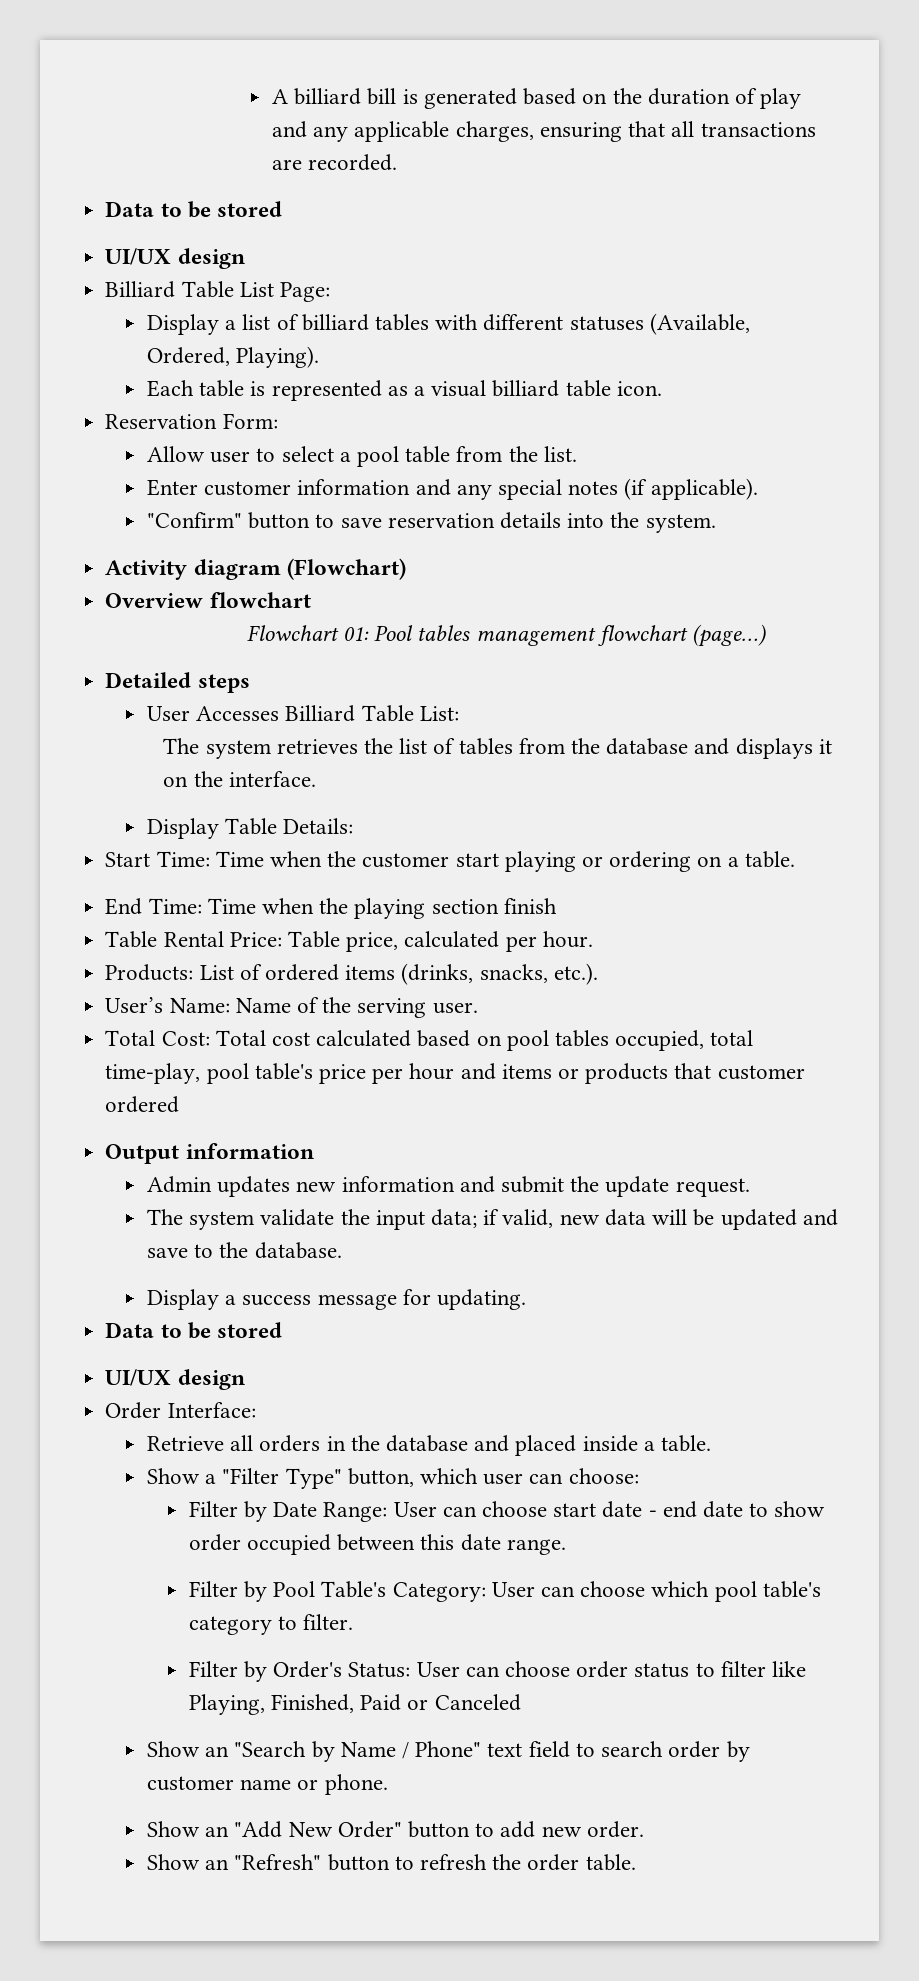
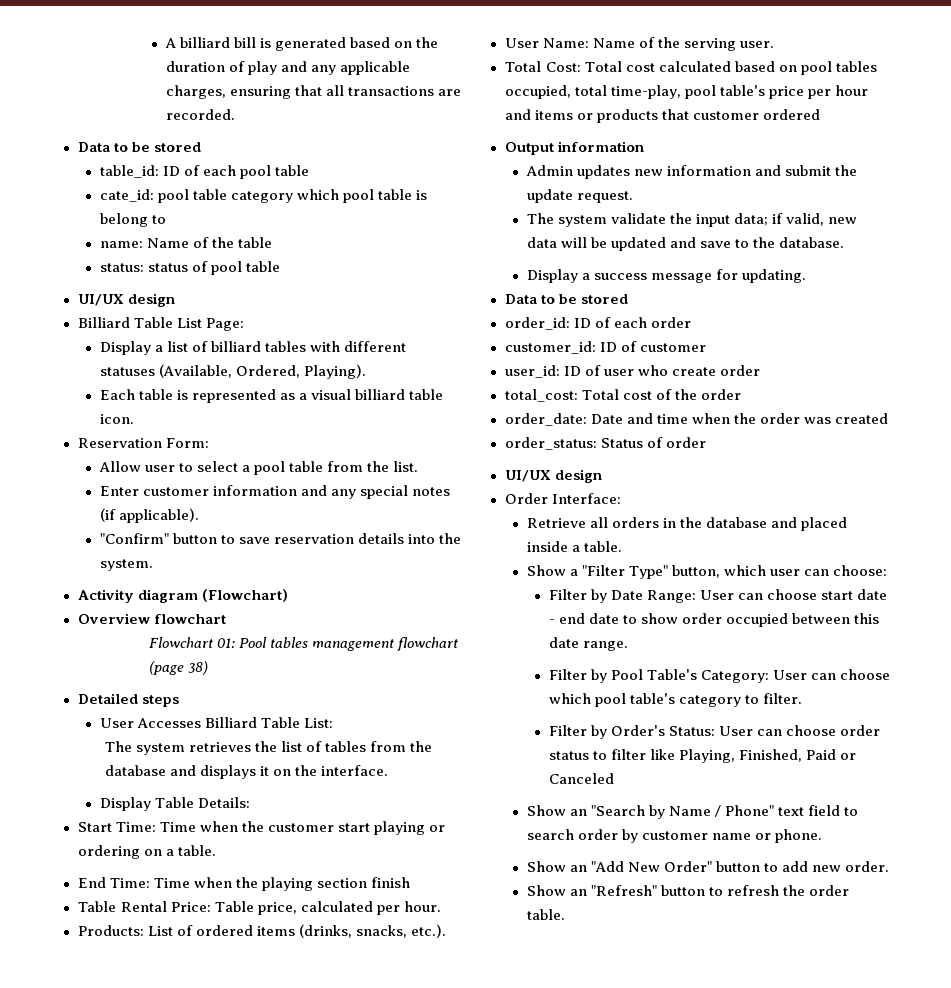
+ table_id: ID of each pool table
+ cate_id: pool table category which pool table is belong to
+ name: Name of the table
+ status: status of pool table
- Flowchart 01: Pool tables management flowchart (page…)
+ Flowchart 01: Pool tables management flowchart (page 38)
- User’s Name: Name of the serving user.
+ User Name: Name of the serving user.
+ order_id: ID of each order
+ customer_id: ID of customer
+ user_id: ID of user who create order
+ total_cost: Total cost of the order
+ order_date: Date and time when the order was created
+ order_status: Status of order

